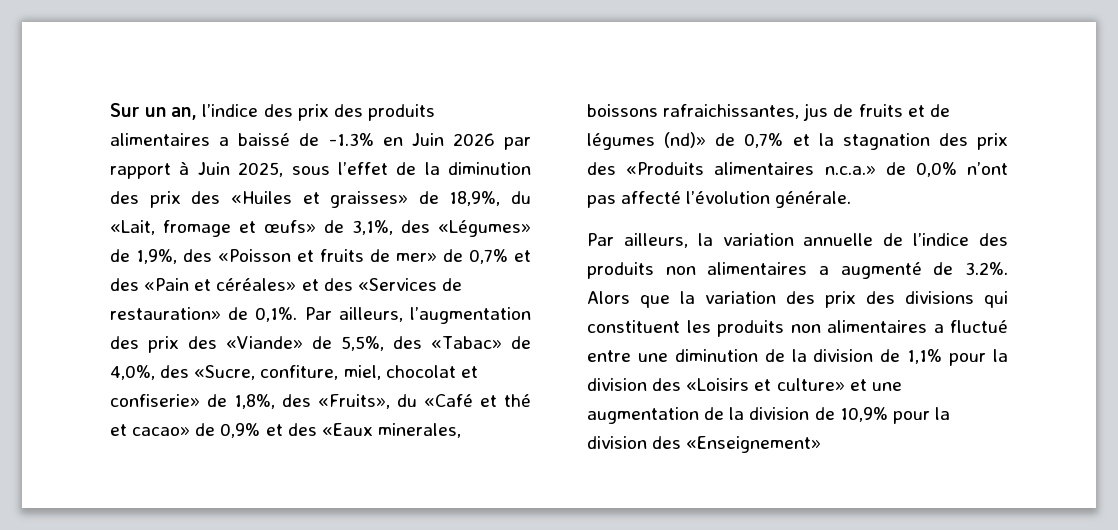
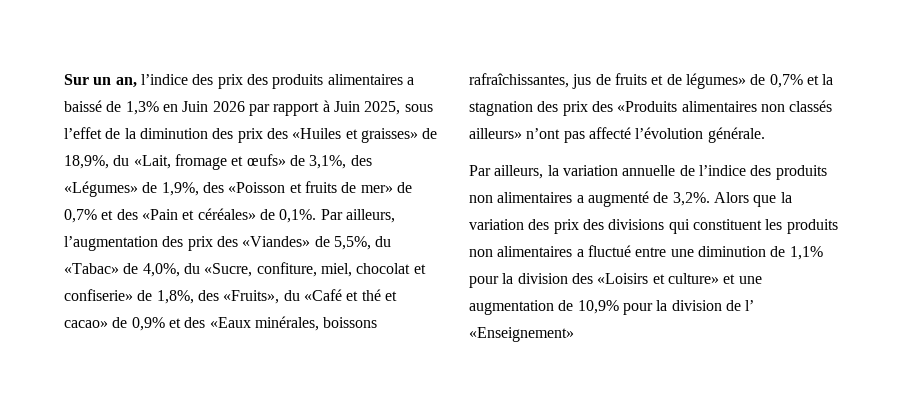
- Sur un an, l’indice des prix des produits alimentaires a baissé de -1.3% en Juin 2026 par rapport à Juin 2025, sous l’effet de la diminution des prix des «Huiles et graisses» de 18,9%, du «Lait, fromage et œufs» de 3,1%, des «Légumes» de 1,9%, des «Poisson et fruits de mer» de 0,7% et des «Pain et céréales» et des «Services de restauration» de 0,1%.
+ Sur un an, l’indice des prix des produits alimentaires a baissé de 1,3% en Juin 2026 par rapport à Juin 2025, sous l’effet de la diminution des prix des «Huiles et graisses» de 18,9%, du «Lait, fromage et œufs» de 3,1%, des «Légumes» de 1,9%, des «Poisson et fruits de mer» de 0,7% et des «Pain et céréales» de 0,1%.
- Par ailleurs, l’augmentation des prix des «Viande» de 5,5%, des «Tabac» de 4,0%, des «Sucre, confiture, miel, chocolat et confiserie» de 1,8%, des «Fruits», du «Café et thé et cacao» de 0,9% et des «Eaux minerales, boissons rafraichissantes, jus de fruits et de légumes (nd)» de 0,7% et la stagnation des prix des «Produits alimentaires n.c.a.» de 0,0% n’ont pas affecté l’évolution générale.
+ Par ailleurs, l’augmentation des prix des «Viandes» de 5,5%, du «Tabac» de 4,0%, du «Sucre, confiture, miel, chocolat et confiserie» de 1,8%, des «Fruits», du «Café et thé et cacao» de 0,9% et des «Eaux minérales, boissons rafraîchissantes, jus de fruits et de légumes» de 0,7% et la stagnation des prix des «Produits alimentaires non classés ailleurs» n’ont pas affecté l’évolution générale.
- Par ailleurs, la variation annuelle de l’indice des produits non alimentaires a augmenté de 3.2%. Alors que la variation des prix des divisions qui constituent les produits non alimentaires a fluctué entre une diminution de la division de 1,1% pour la division des «Loisirs et culture» et une augmentation de la division de 10,9% pour la division des «Enseignement»
+ Par ailleurs, la variation annuelle de l’indice des produits non alimentaires a augmenté de 3,2%. Alors que la variation des prix des divisions qui constituent les produits non alimentaires a fluctué entre une diminution de 1,1% pour la division des «Loisirs et culture» et une augmentation de 10,9% pour la division de l’ «Enseignement»

